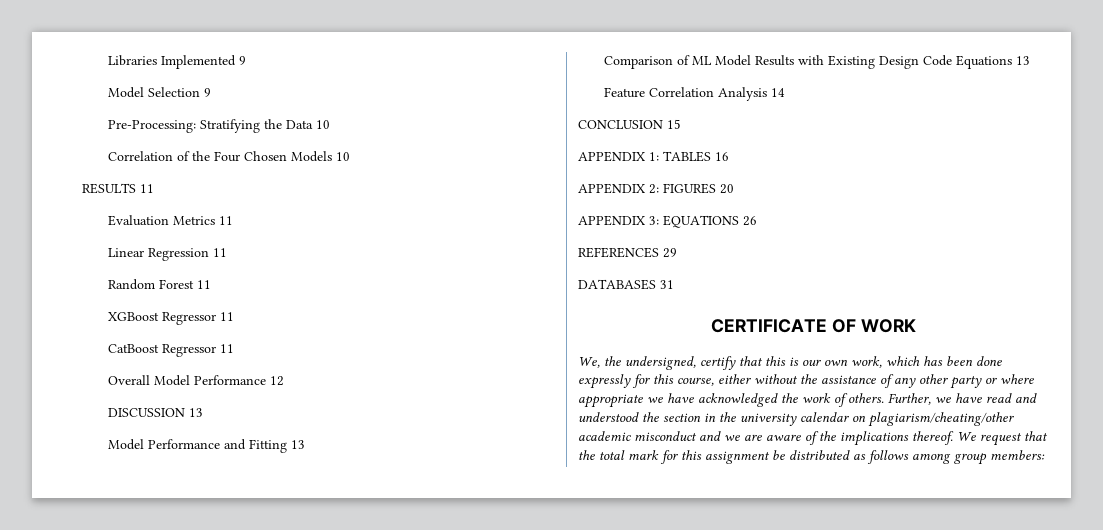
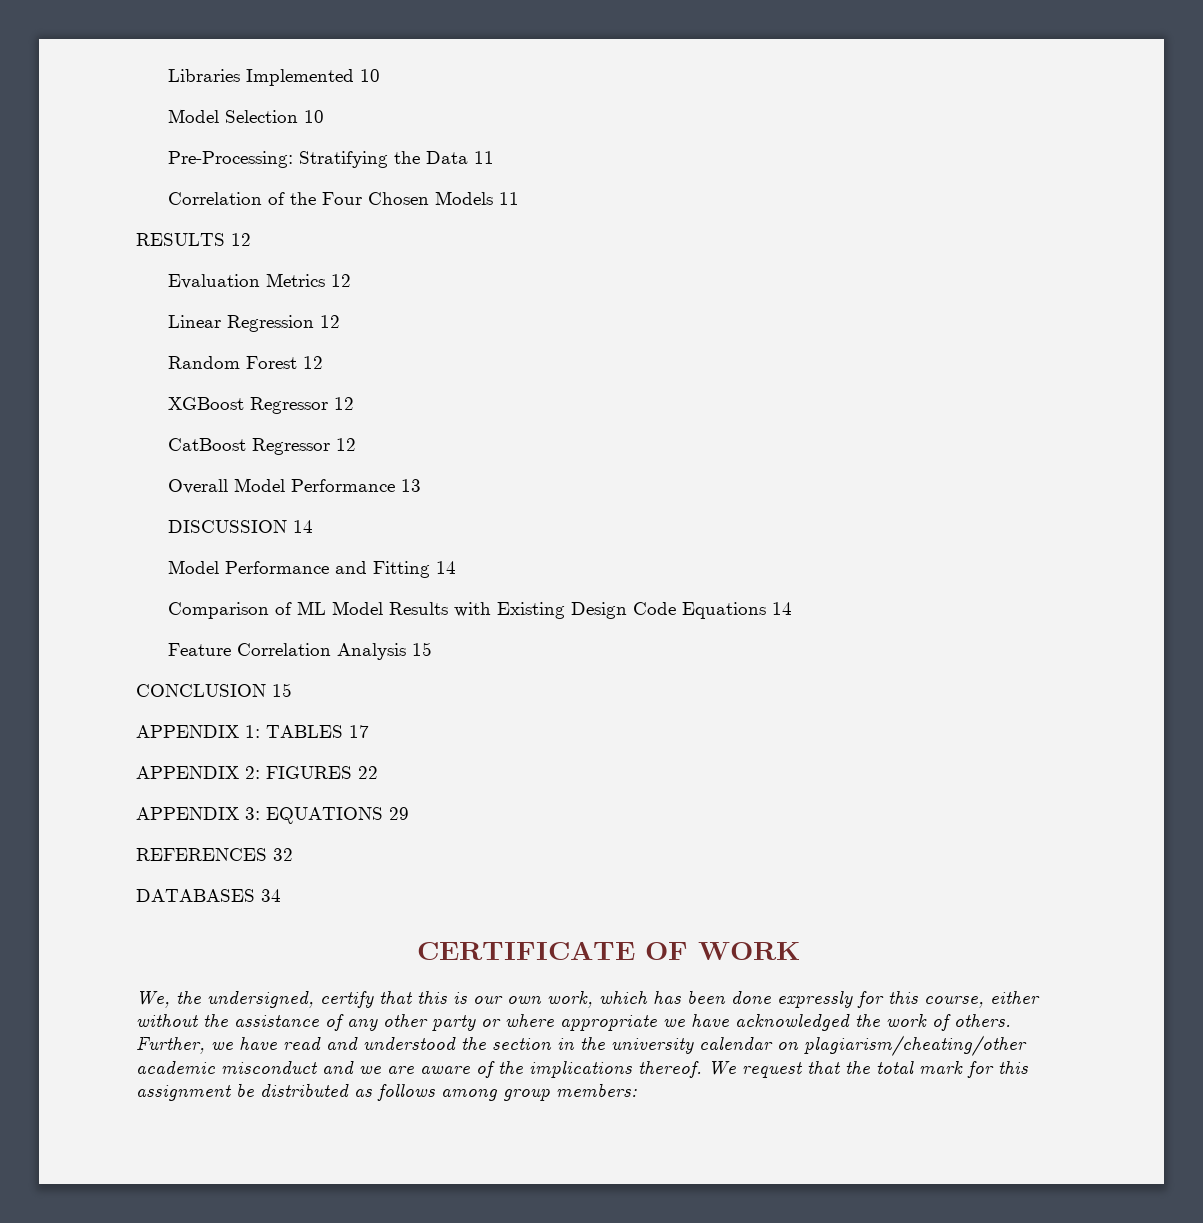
- Libraries Implemented 9
+ Libraries Implemented 10
- Model Selection 9
+ Model Selection 10
- Pre-Processing: Stratifying the Data 10
+ Pre-Processing: Stratifying the Data 11
- Correlation of the Four Chosen Models 10
+ Correlation of the Four Chosen Models 11
- RESULTS 11
+ RESULTS 12
- Evaluation Metrics 11
+ Evaluation Metrics 12
- Linear Regression 11
+ Linear Regression 12
- Random Forest 11
+ Random Forest 12
- XGBoost Regressor 11
+ XGBoost Regressor 12
- CatBoost Regressor 11
+ CatBoost Regressor 12
- Overall Model Performance 12
+ Overall Model Performance 13
- DISCUSSION 13
+ DISCUSSION 14
- Model Performance and Fitting 13
+ Model Performance and Fitting 14
- Comparison of ML Model Results with Existing Design Code Equations 13
+ Comparison of ML Model Results with Existing Design Code Equations 14
- Feature Correlation Analysis 14
+ Feature Correlation Analysis 15
- APPENDIX 1: TABLES 16
+ APPENDIX 1: TABLES 17
- APPENDIX 2: FIGURES 20
+ APPENDIX 2: FIGURES 22
- APPENDIX 3: EQUATIONS 26
+ APPENDIX 3: EQUATIONS 29
- REFERENCES 29
+ REFERENCES 32
- DATABASES 31
+ DATABASES 34

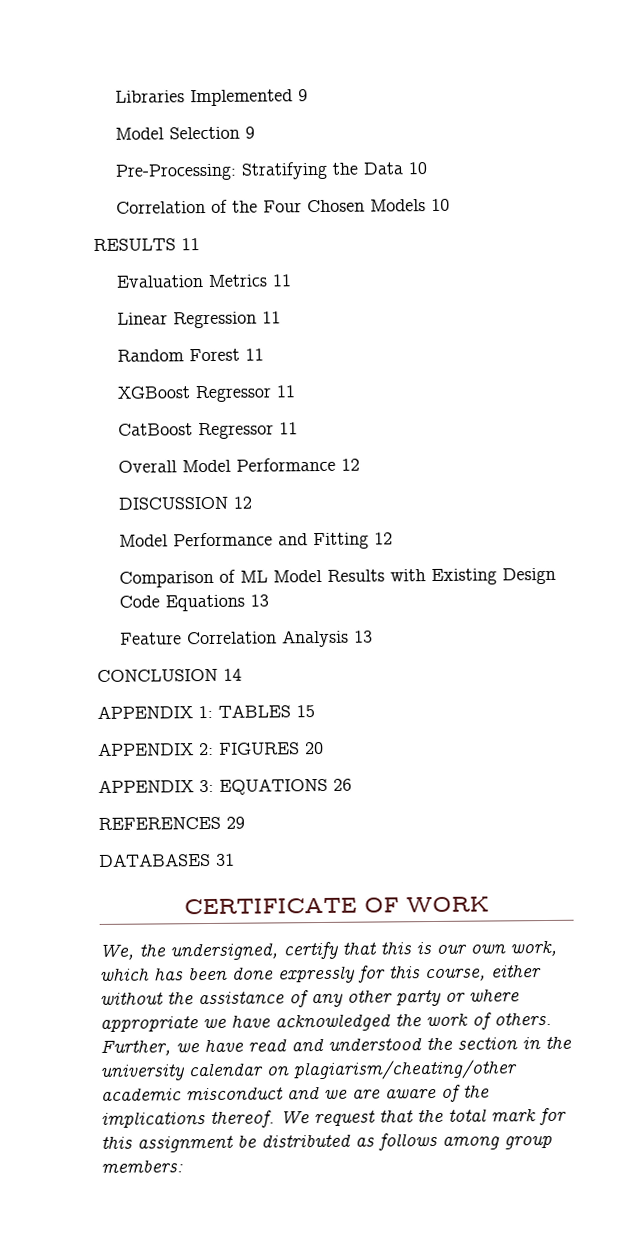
- Libraries Implemented 10
+ Libraries Implemented 9
- Model Selection 10
+ Model Selection 9
- Pre-Processing: Stratifying the Data 11
+ Pre-Processing: Stratifying the Data 10
- Correlation of the Four Chosen Models 11
+ Correlation of the Four Chosen Models 10
- RESULTS 12
+ RESULTS 11
- Evaluation Metrics 12
+ Evaluation Metrics 11
- Linear Regression 12
+ Linear Regression 11
- Random Forest 12
+ Random Forest 11
- XGBoost Regressor 12
+ XGBoost Regressor 11
- CatBoost Regressor 12
+ CatBoost Regressor 11
- Overall Model Performance 13
+ Overall Model Performance 12
- DISCUSSION 14
+ DISCUSSION 12
- Model Performance and Fitting 14
+ Model Performance and Fitting 12
- Comparison of ML Model Results with Existing Design Code Equations 14
+ Comparison of ML Model Results with Existing Design Code Equations 13
- Feature Correlation Analysis 15
+ Feature Correlation Analysis 13
- CONCLUSION 15
+ CONCLUSION 14
- APPENDIX 1: TABLES 17
+ APPENDIX 1: TABLES 15
- APPENDIX 2: FIGURES 22
+ APPENDIX 2: FIGURES 20
- APPENDIX 3: EQUATIONS 29
+ APPENDIX 3: EQUATIONS 26
+ REFERENCES 29
- REFERENCES 32
- DATABASES 34
+ DATABASES 31

